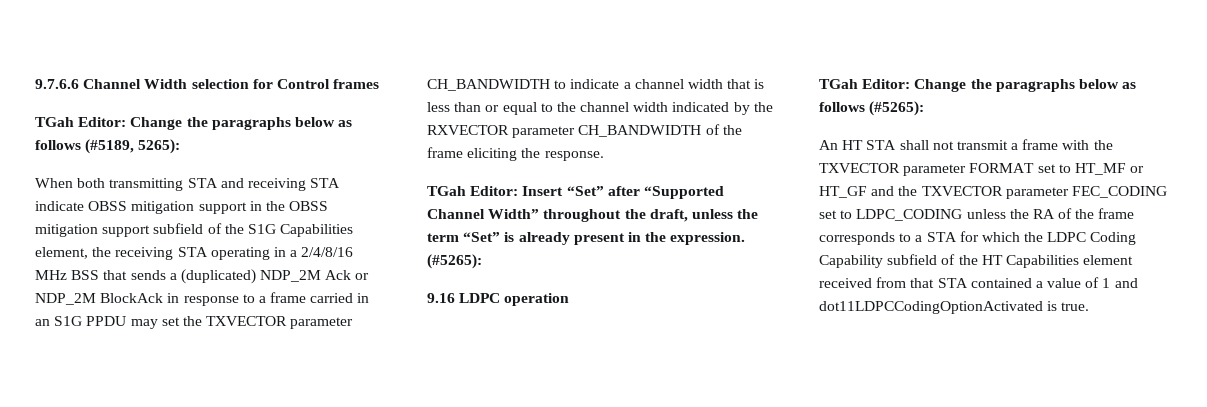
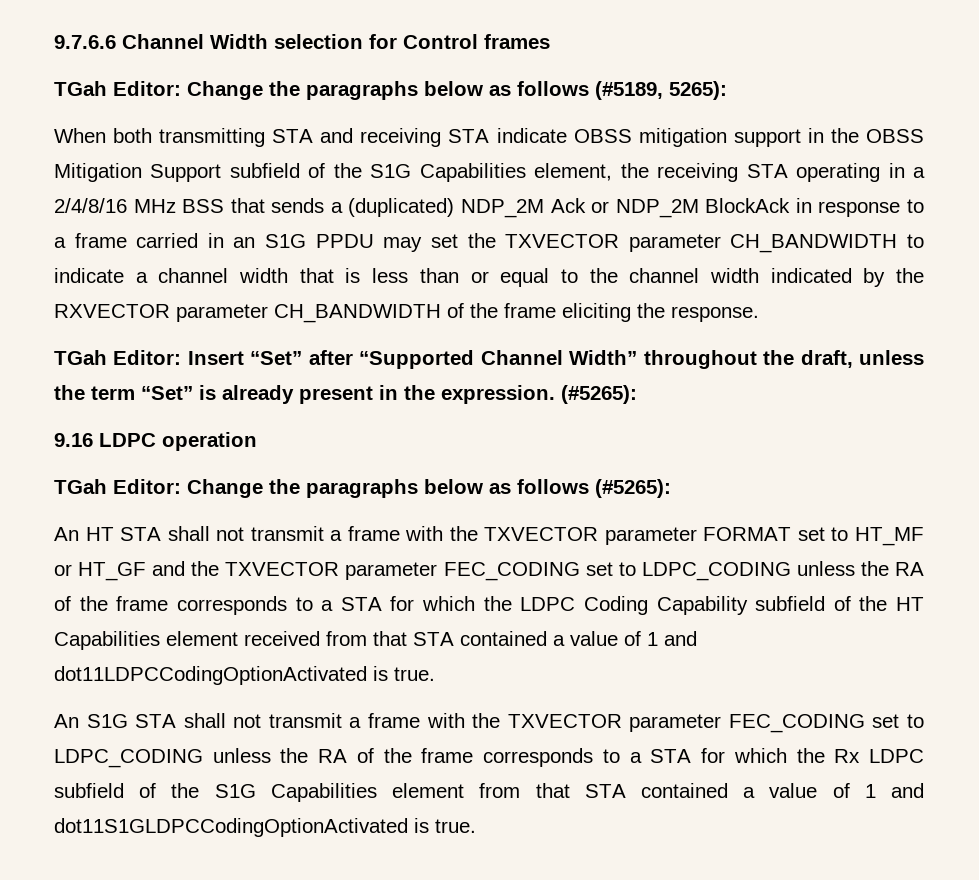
- When both transmitting STA and receiving STA indicate OBSS mitigation support in the OBSS mitigation support subfield of the S1G Capabilities element, the receiving STA operating in a 2/4/8/16 MHz BSS that sends a (duplicated) NDP_2M Ack or NDP_2M BlockAck in response to a frame carried in an S1G PPDU may set the TXVECTOR parameter CH_BANDWIDTH to indicate a channel width that is less than or equal to the channel width indicated by the RXVECTOR parameter CH_BANDWIDTH of the frame eliciting the response.
+ When both transmitting STA and receiving STA indicate OBSS mitigation support in the OBSS Mitigation Support subfield of the S1G Capabilities element, the receiving STA operating in a 2/4/8/16 MHz BSS that sends a (duplicated) NDP_2M Ack or NDP_2M BlockAck in response to a frame carried in an S1G PPDU may set the TXVECTOR parameter CH_BANDWIDTH to indicate a channel width that is less than or equal to the channel width indicated by the RXVECTOR parameter CH_BANDWIDTH of the frame eliciting the response.
+ An S1G STA shall not transmit a frame with the TXVECTOR parameter FEC_CODING set to LDPC_CODING unless the RA of the frame corresponds to a STA for which the Rx LDPC subfield of the S1G Capabilities element from that STA contained a value of 1 and dot11S1GLDPCCodingOptionActivated is true.

